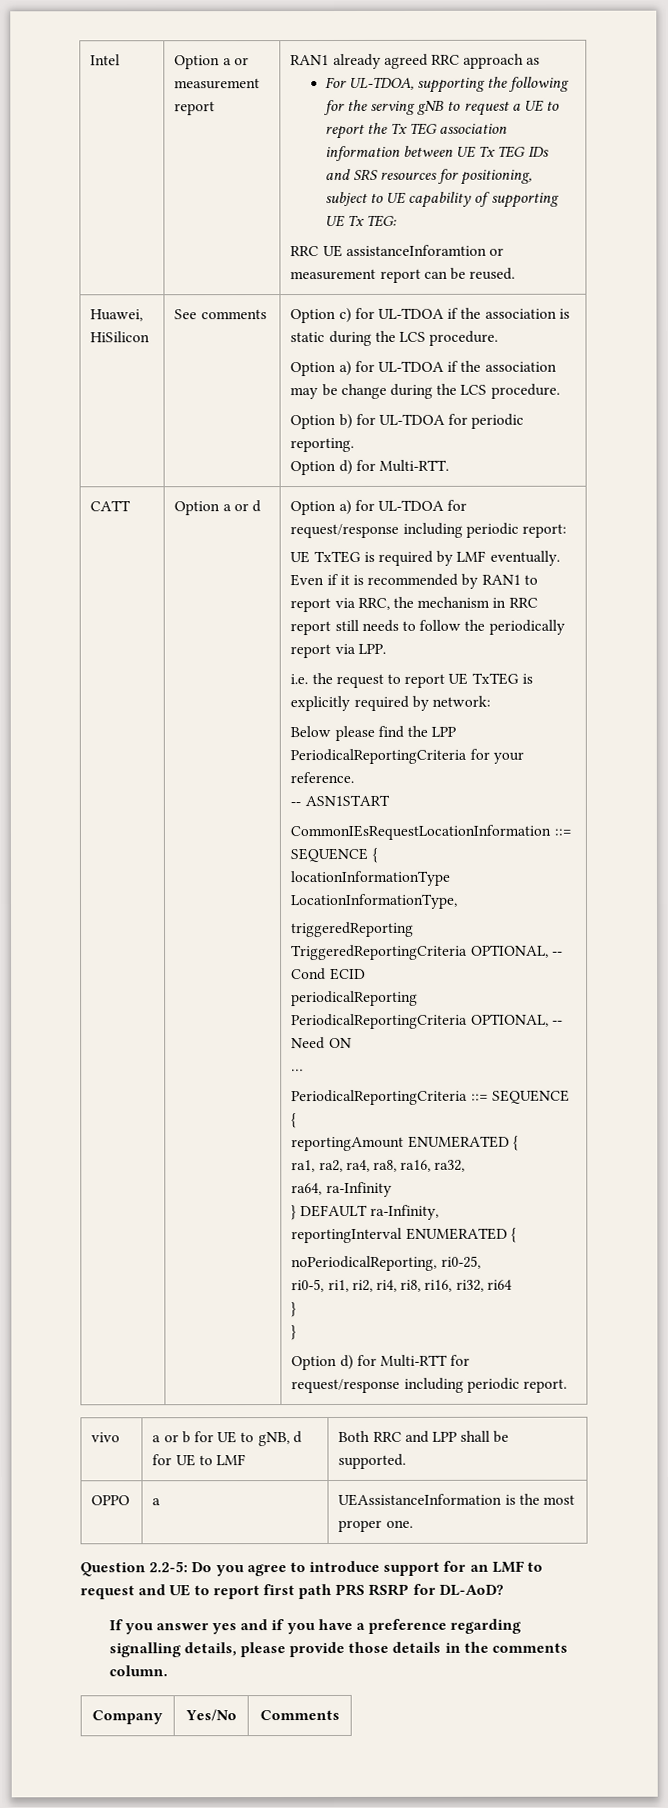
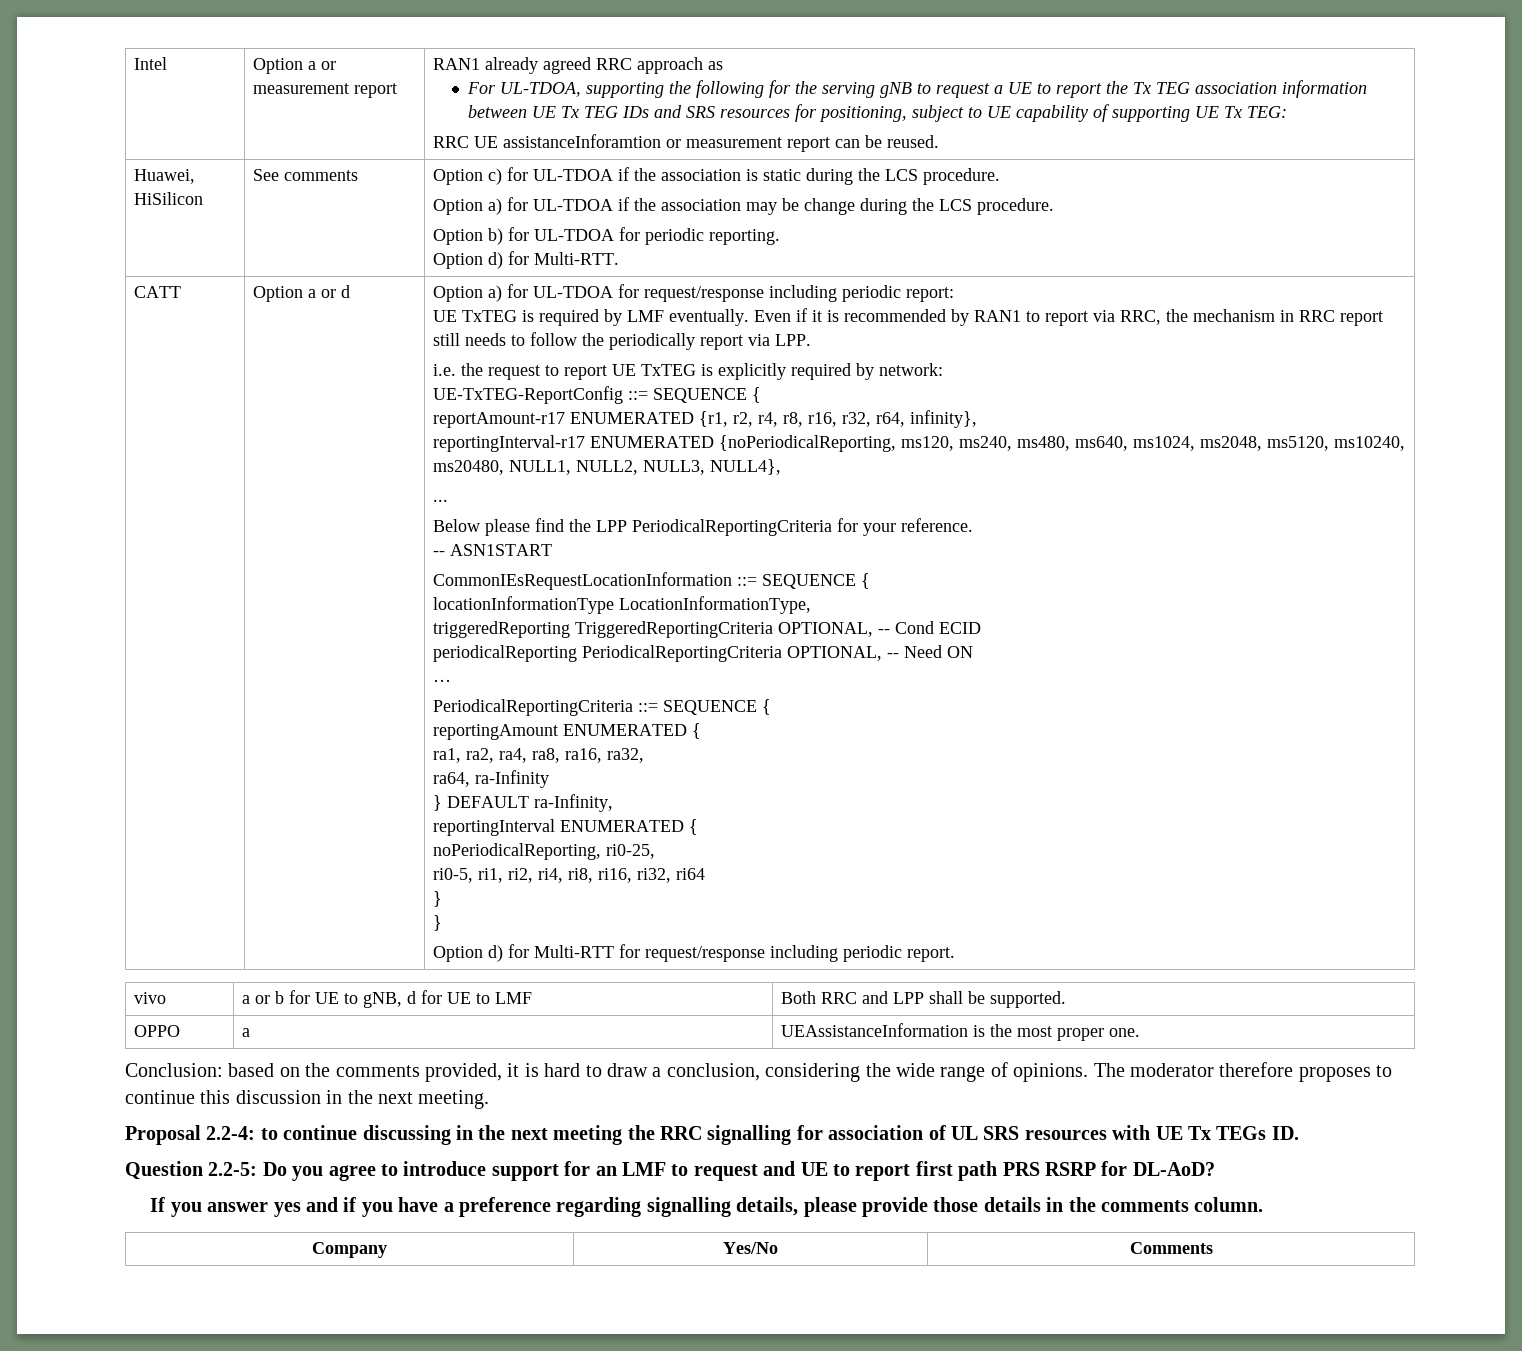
+ UE-TxTEG-ReportConfig ::= SEQUENCE {
+ reportAmount-r17 ENUMERATED {r1, r2, r4, r8, r16, r32, r64, infinity},
+ reportingInterval-r17 ENUMERATED {noPeriodicalReporting, ms120, ms240, ms480, ms640, ms1024, ms2048, ms5120, ms10240, ms20480, NULL1, NULL2, NULL3, NULL4},
+ ...
+ Conclusion: based on the comments provided, it is hard to draw a conclusion, considering the wide range of opinions. The moderator therefore proposes to continue this discussion in the next meeting.
+ Proposal 2.2-4: to continue discussing in the next meeting the RRC signalling for association of UL SRS resources with UE Tx TEGs ID.

